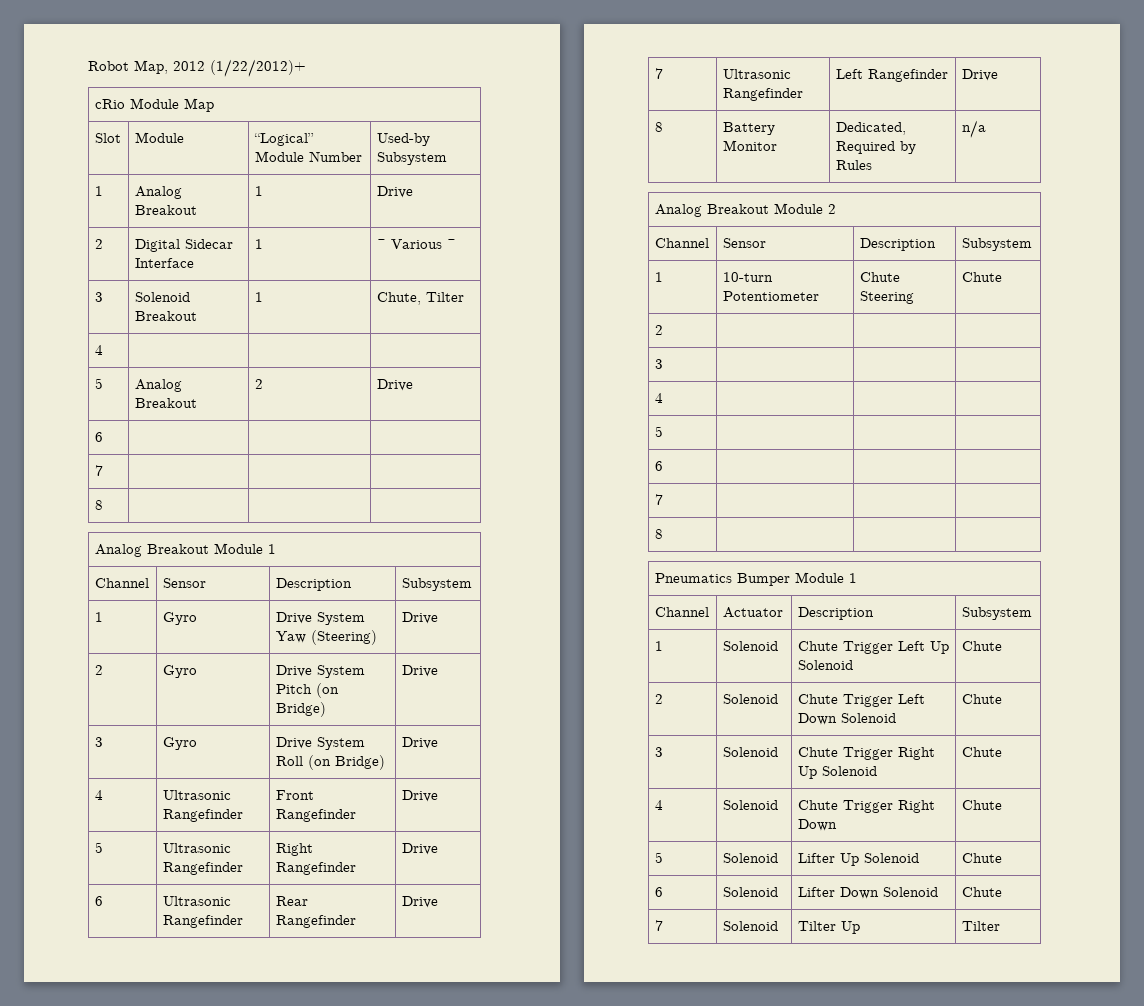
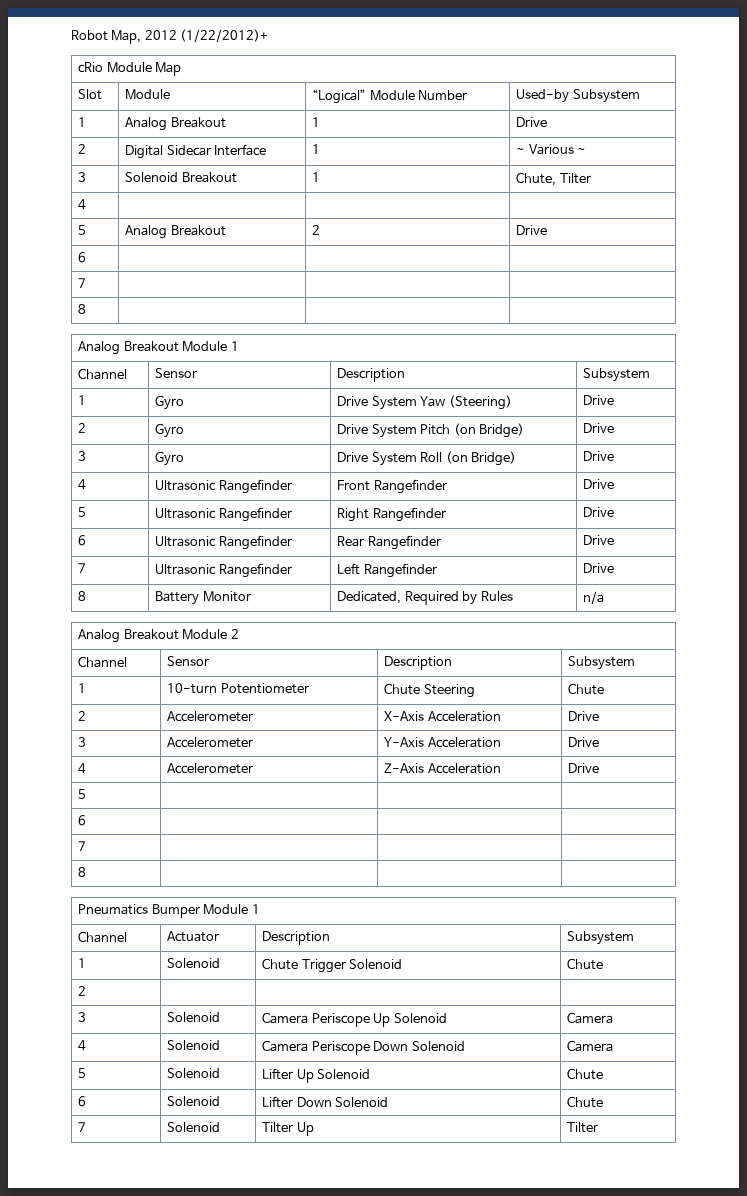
- 2 | | |
- 3 | | |
- 4 | | |
+ 2 | Accelerometer | X-Axis Acceleration | Drive
+ 3 | Accelerometer | Y-Axis Acceleration | Drive
+ 4 | Accelerometer | Z-Axis Acceleration | Drive
- 1 | Solenoid | Chute Trigger Left Up Solenoid | Chute
+ 1 | Solenoid | Chute Trigger Solenoid | Chute
- 2 | Solenoid | Chute Trigger Left Down Solenoid | Chute
+ 2 | | |
- 3 | Solenoid | Chute Trigger Right Up Solenoid | Chute
+ 3 | Solenoid | Camera Periscope Up Solenoid | Camera
- 4 | Solenoid | Chute Trigger Right Down | Chute
+ 4 | Solenoid | Camera Periscope Down Solenoid | Camera

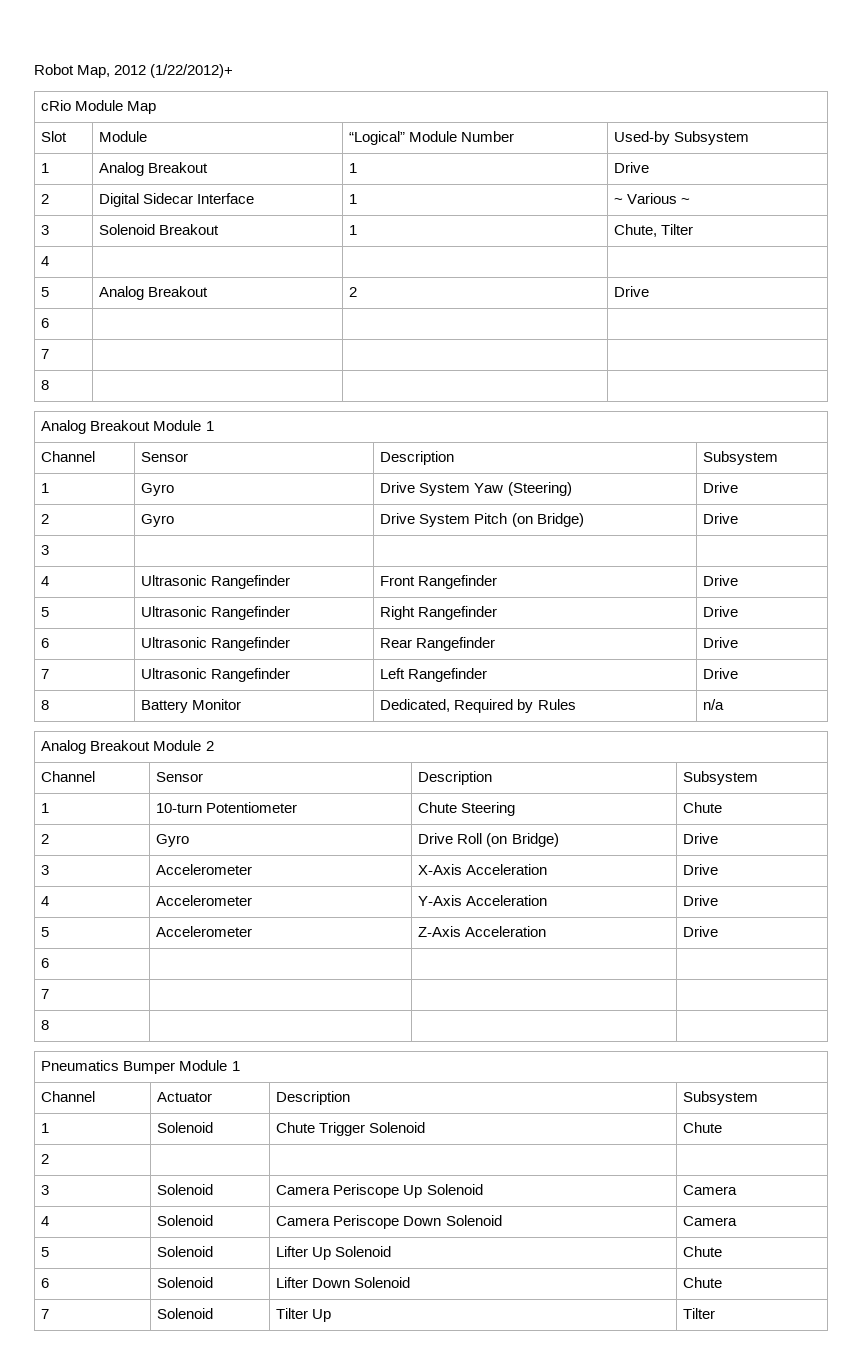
- 3 | Gyro | Drive System Roll (on Bridge) | Drive
+ 3 | | |
- 2 | Accelerometer | X-Axis Acceleration | Drive
+ 2 | Gyro | Drive Roll (on Bridge) | Drive
+ 3 | Accelerometer | X-Axis Acceleration | Drive
- 3 | Accelerometer | Y-Axis Acceleration | Drive
+ 4 | Accelerometer | Y-Axis Acceleration | Drive
- 4 | Accelerometer | Z-Axis Acceleration | Drive
+ 5 | Accelerometer | Z-Axis Acceleration | Drive
- 5 | | |

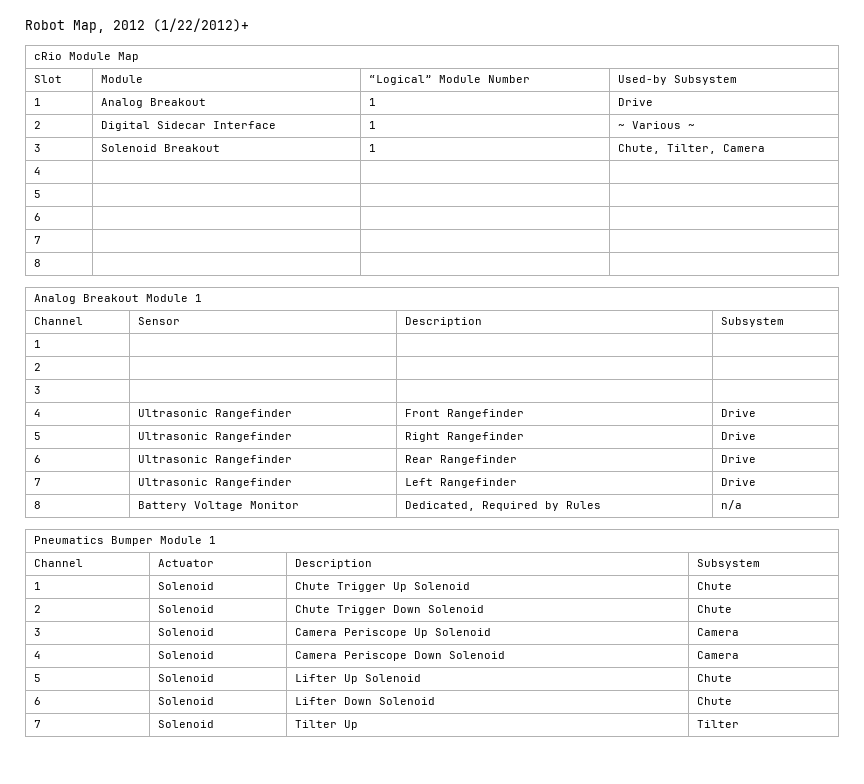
- 3 | Solenoid Breakout | 1 | Chute, Tilter
+ 3 | Solenoid Breakout | 1 | Chute, Tilter, Camera
- 5 | Analog Breakout | 2 | Drive
+ 5 | | |
- 1 | Gyro | Drive System Yaw (Steering) | Drive
- 2 | Gyro | Drive System Pitch (on Bridge) | Drive
+ 1 | | |
+ 2 | | |
- 8 | Battery Monitor | Dedicated, Required by Rules | n/a
+ 8 | Battery Voltage Monitor | Dedicated, Required by Rules | n/a
- Analog Breakout Module 2
- Channel | Sensor | Description | Subsystem
- 1 | 10-turn Potentiometer | Chute Steering | Chute
- 2 | Gyro | Drive Roll (on Bridge) | Drive
- 3 | Accelerometer | X-Axis Acceleration | Drive
- 4 | Accelerometer | Y-Axis Acceleration | Drive
- 5 | Accelerometer | Z-Axis Acceleration | Drive
- 6 | | |
- 7 | | |
- 8 | | |
- 1 | Solenoid | Chute Trigger Solenoid | Chute
+ 1 | Solenoid | Chute Trigger Up Solenoid | Chute
- 2 | | |
+ 2 | Solenoid | Chute Trigger Down Solenoid | Chute

